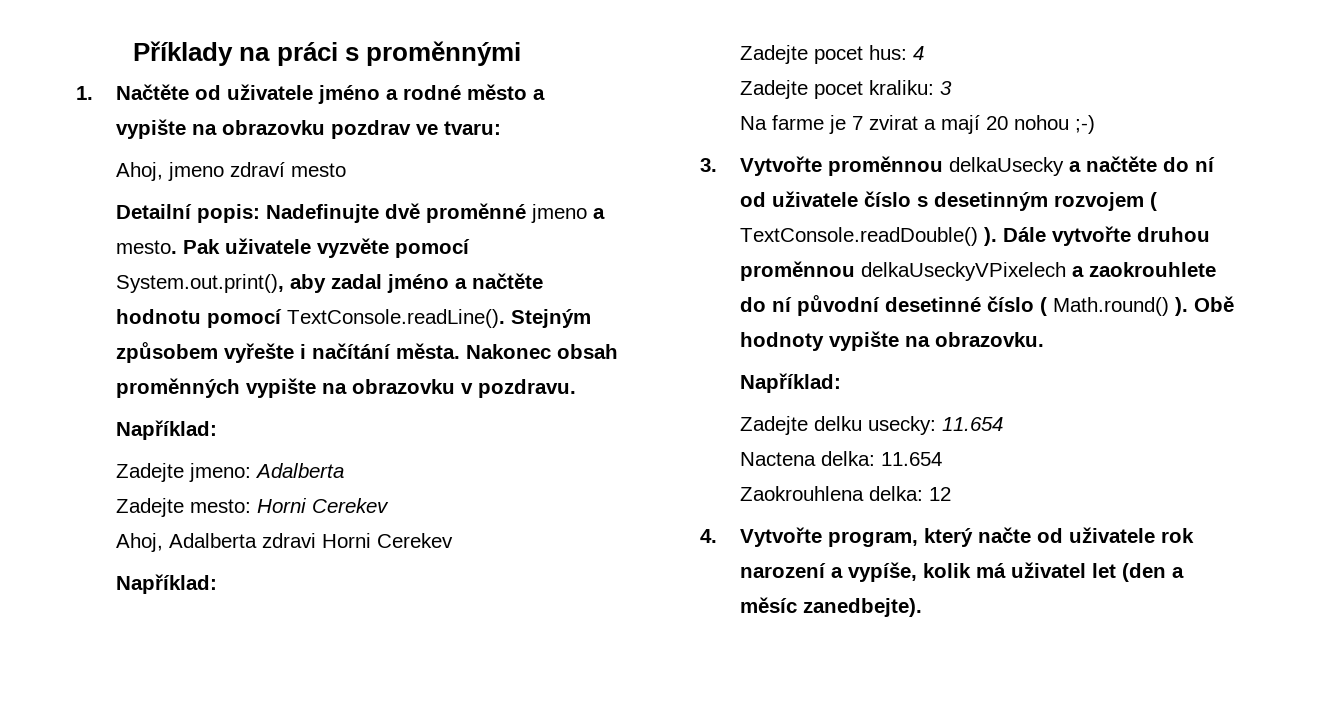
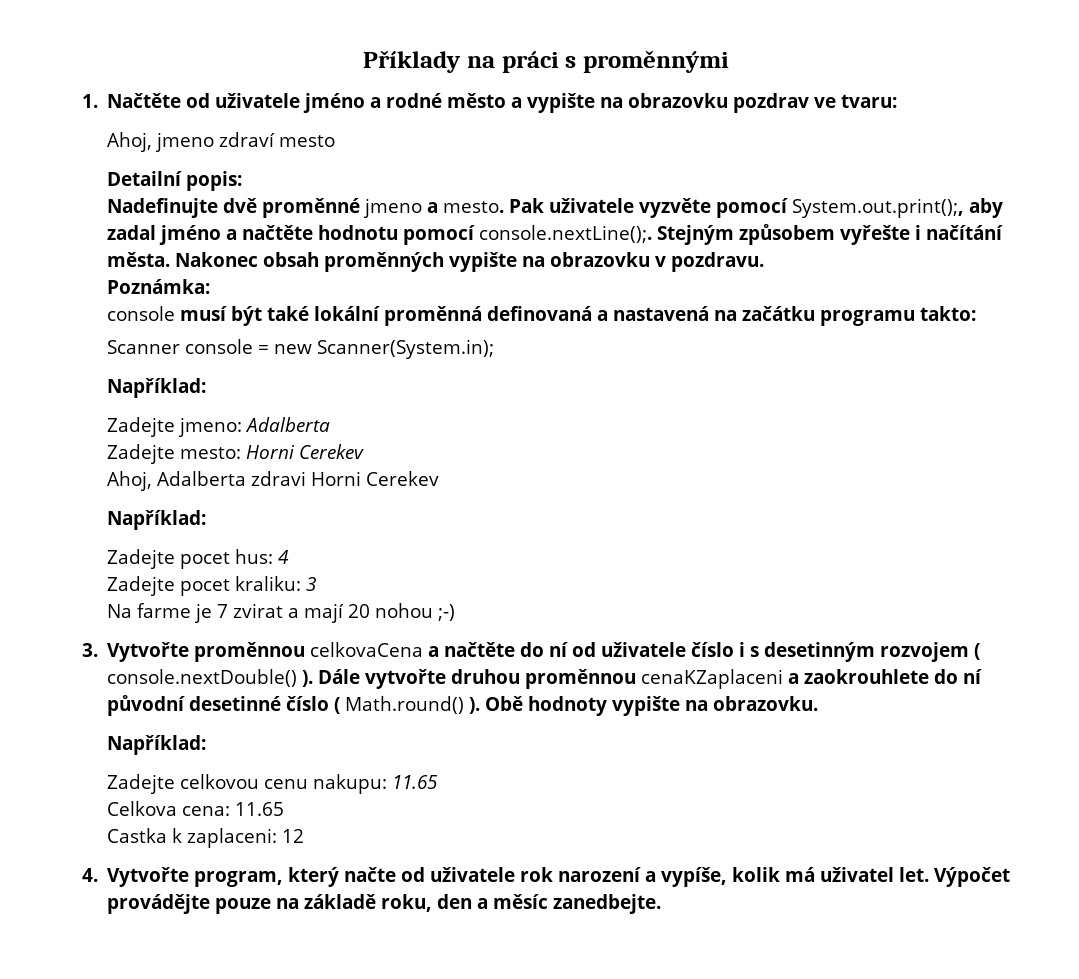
- Detailní popis: Nadefinujte dvě proměnné jmeno a mesto.
+ Detailní popis:
+ Nadefinujte dvě proměnné jmeno a mesto.
- Pak uživatele vyzvěte pomocí System.out.print(), aby zadal jméno a načtěte hodnotu pomocí TextConsole.readLine(). Stejným způsobem vyřešte i načítání města.
+ Pak uživatele vyzvěte pomocí System.out.print();, aby zadal jméno a načtěte hodnotu pomocí console.nextLine();. Stejným způsobem vyřešte i načítání města.
+ Poznámka:
+ console musí být také lokální proměnná definovaná a nastavená na začátku programu takto:
+ Scanner console = new Scanner(System.in);
- 3. Vytvořte proměnnou delkaUsecky a načtěte do ní od uživatele číslo s desetinným rozvojem ( TextConsole.readDouble() ).
+ 3. Vytvořte proměnnou celkovaCena a načtěte do ní od uživatele číslo i s desetinným rozvojem ( console.nextDouble() ).
- Dále vytvořte druhou proměnnou delkaUseckyVPixelech a zaokrouhlete do ní původní desetinné číslo ( Math.round() ).
+ Dále vytvořte druhou proměnnou cenaKZaplaceni a zaokrouhlete do ní původní desetinné číslo ( Math.round() ).
- Zadejte delku usecky: 11.654
- Nactena delka: 11.654
- Zaokrouhlena delka: 12
+ Zadejte celkovou cenu nakupu: 11.65
+ Celkova cena: 11.65
+ Castka k zaplaceni: 12
- 4. Vytvořte program, který načte od uživatele rok narození a vypíše, kolik má uživatel let (den a měsíc zanedbejte).
+ 4. Vytvořte program, který načte od uživatele rok narození a vypíše, kolik má uživatel let. Výpočet provádějte pouze na základě roku, den a měsíc zanedbejte.

